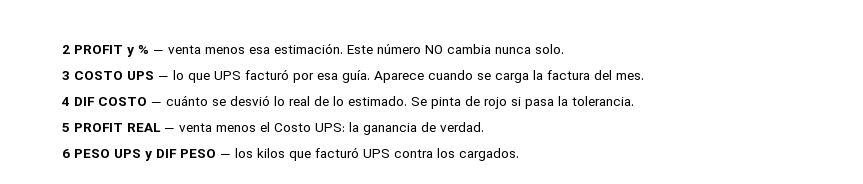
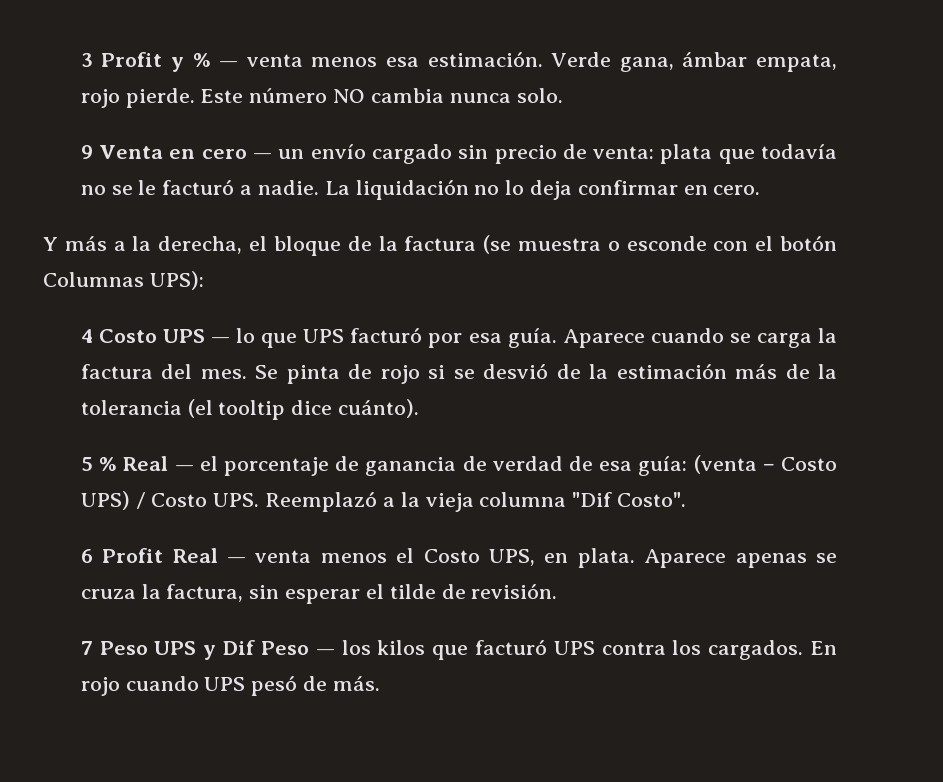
- 2 PROFIT y % — venta menos esa estimación.
+ 3 Profit y % — venta menos esa estimación.
+ Verde gana, ámbar empata, rojo pierde.
- 3 COSTO UPS — lo que UPS facturó por esa guía.
+ 9 Venta en cero — un envío cargado sin precio de venta: plata que todavía no se le facturó a nadie. La liquidación no lo deja confirmar en cero.
+ Y más a la derecha, el bloque de la factura (se muestra o esconde con el botón Columnas UPS):
+ 4 Costo UPS — lo que UPS facturó por esa guía.
- Aparece cuando se carga la factura del mes.
- 4 DIF COSTO — cuánto se desvió lo real de lo estimado. Se pinta de rojo si pasa la tolerancia.
- 5 PROFIT REAL — venta menos el Costo UPS: la ganancia de verdad.
- 6 PESO UPS y DIF PESO — los kilos que facturó UPS contra los cargados.
+ Aparece cuando se carga la factura del mes. Se pinta de rojo si se desvió de la estimación más de la tolerancia (el tooltip dice cuánto).
+ 5 % Real — el porcentaje de ganancia de verdad de esa guía: (venta − Costo UPS) / Costo UPS. Reemplazó a la vieja columna "Dif Costo".
+ 6 Profit Real — venta menos el Costo UPS, en plata. Aparece apenas se cruza la factura, sin esperar el tilde de revisión.
+ 7 Peso UPS y Dif Peso — los kilos que facturó UPS contra los cargados.
+ En rojo cuando UPS pesó de más.

